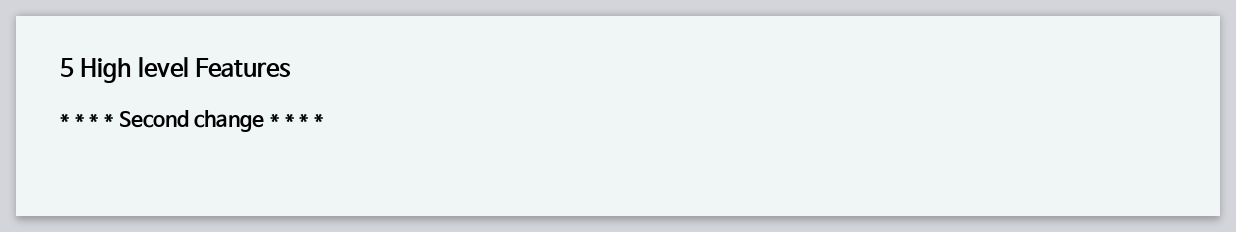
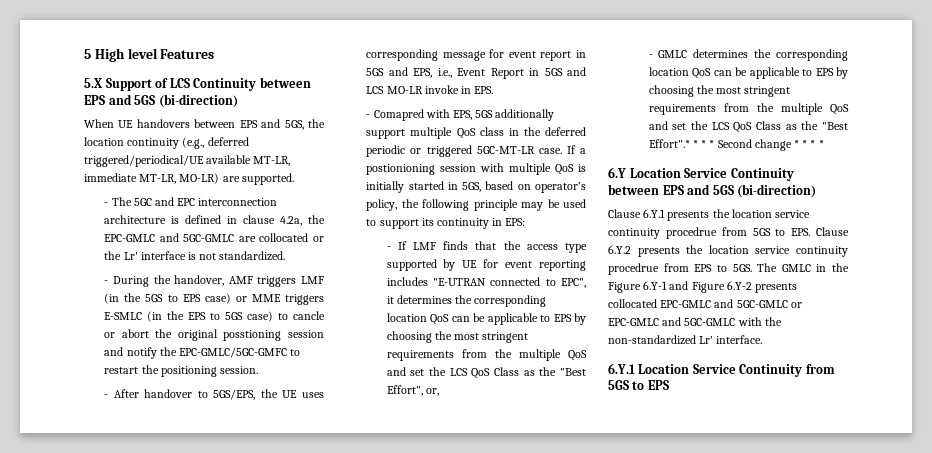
- * * * * Second change * * * *
+ 5.X Support of LCS Continuity between EPS and 5GS (bi-direction)
+ When UE handovers between EPS and 5GS, the location continuity (e.g., deferred triggered/periodical/UE available MT-LR, immediate MT-LR, MO-LR) are supported.
+ - The 5GC and EPC interconnection architecture is defined in clause 4.2a, the EPC-GMLC and 5GC-GMLC are collocated or the Lr' interface is not standardized.
+ - During the handover, AMF triggers LMF (in the 5GS to EPS case) or MME triggers E-SMLC (in the EPS to 5GS case) to cancle or abort the original posstioning session and notify the EPC-GMLC/5GC-GMFC to restart the positioning session.
+ - After handover to 5GS/EPS, the UE uses corresponding message for event report in 5GS and EPS, i.e., Event Report in 5GS and LCS MO-LR invoke in EPS.
+ - Comapred with EPS, 5GS additionally support multiple QoS class in the deferred periodic or triggered 5GC-MT-LR case. If a postionioning session with multiple QoS is initially started in 5GS, based on operator’s policy, the following principle may be used to support its continuity in EPS:
+ - If LMF finds that the access type supported by UE for event reporting includes "E-UTRAN connected to EPC", it determines the corresponding location QoS can be applicable to EPS by choosing the most stringent requirements from the multiple QoS and set the LCS QoS Class as the "Best Effort", or,
+ - GMLC determines the corresponding location QoS can be applicable to EPS by choosing the most stringent requirements from the multiple QoS and set the LCS QoS Class as the "Best Effort".* * * * Second change * * * *
+ 6.Y Location Service Continuity between EPS and 5GS (bi-direction)
+ Clause 6.Y.1 presents the location service continuity procedrue from 5GS to EPS. Clause 6.Y.2 presents the location service continuity procedrue from EPS to 5GS. The GMLC in the Figure 6.Y-1 and Figure 6.Y-2 presents collocated EPC-GMLC and 5GC-GMLC or EPC-GMLC and 5GC-GMLC with the non-standardized Lr' interface.
+ 6.Y.1 Location Service Continuity from 5GS to EPS

